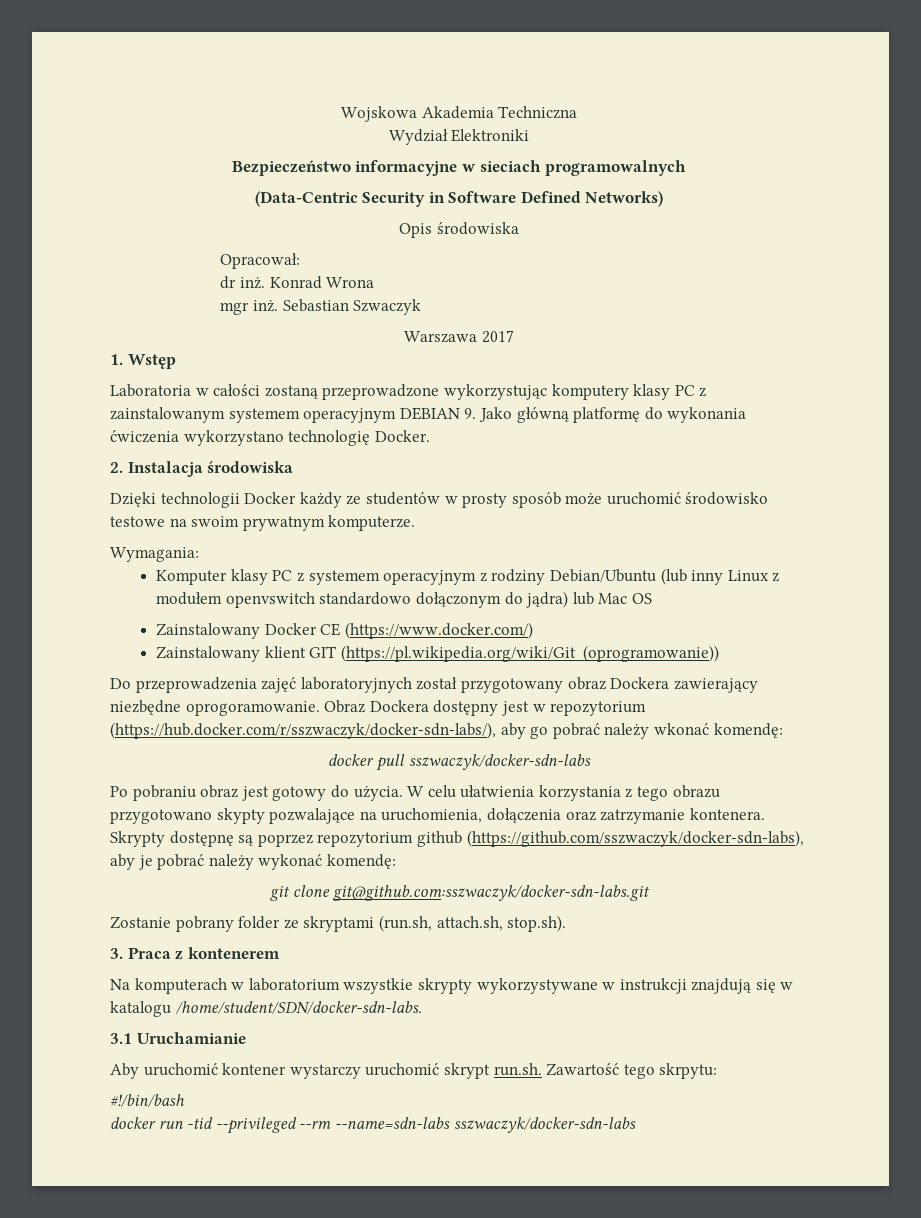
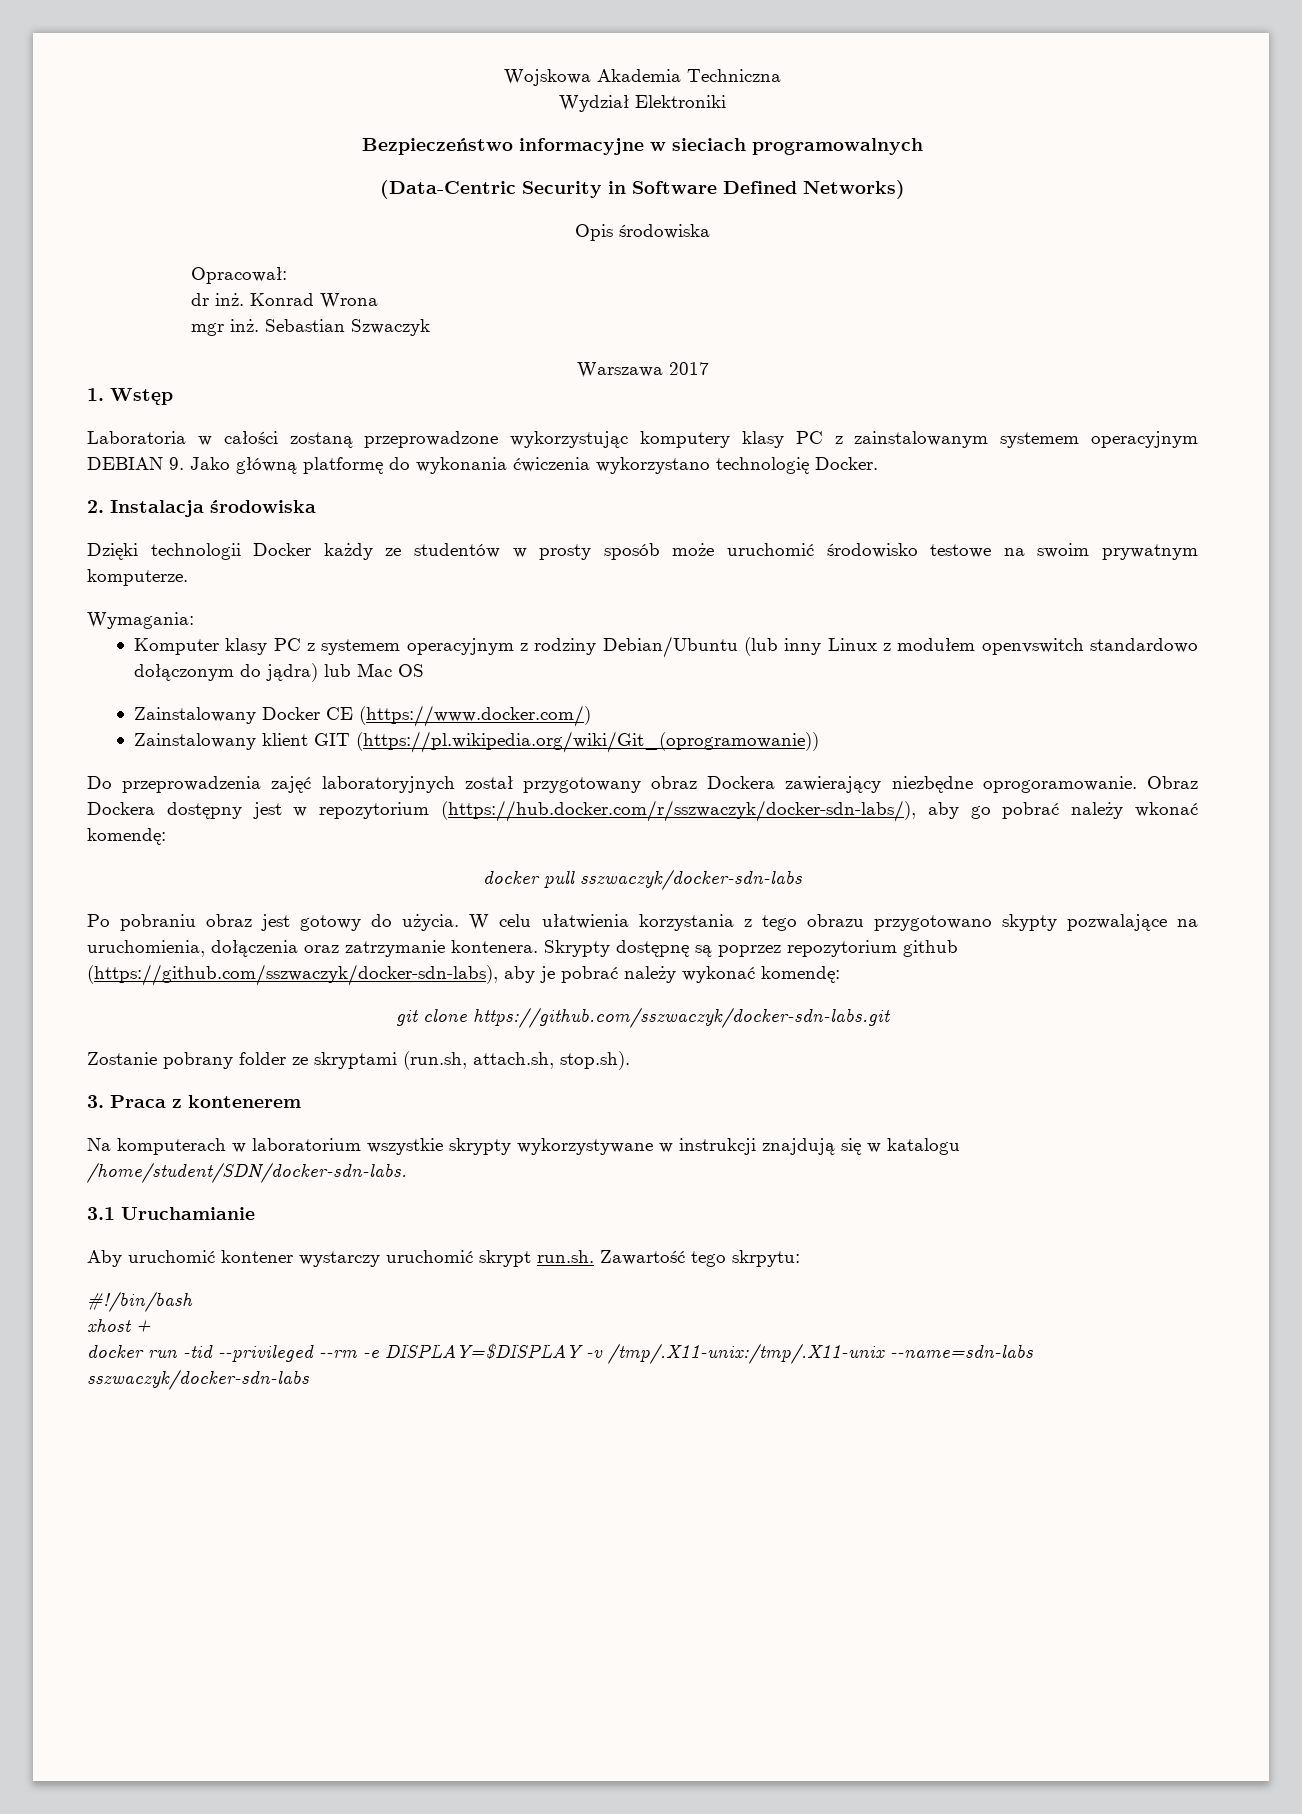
- git clone git@github.com:sszwaczyk/docker-sdn-labs.git
+ git clone https://github.com/sszwaczyk/docker-sdn-labs.git
+ xhost +
- docker run -tid --privileged --rm --name=sdn-labs sszwaczyk/docker-sdn-labs
+ docker run -tid --privileged --rm -e DISPLAY=$DISPLAY -v /tmp/.X11-unix:/tmp/.X11-unix --name=sdn-labs sszwaczyk/docker-sdn-labs

